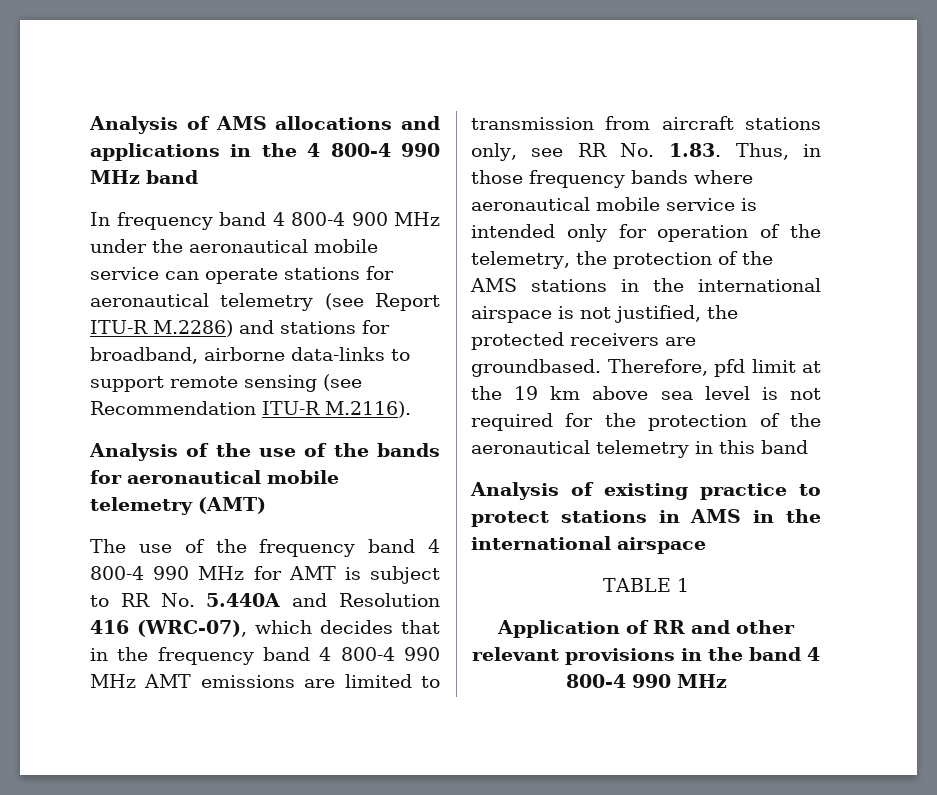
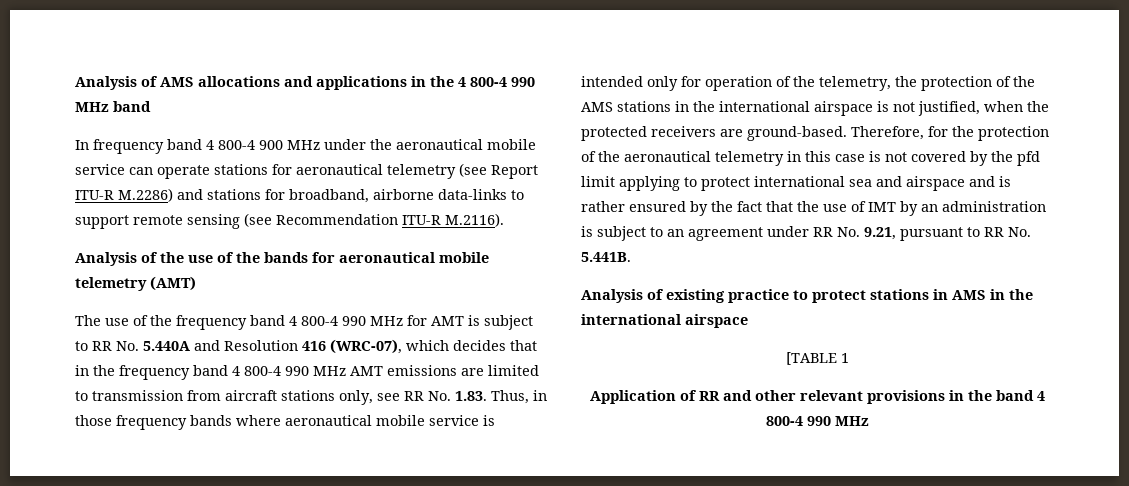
- The use of the frequency band 4 800-4 990 MHz for AMT is subject to RR No. 5.440A and Resolution 416 (WRC-07), which decides that in the frequency band 4 800-4 990 MHz AMT emissions are limited to transmission from aircraft stations only, see RR No. 1.83. Thus, in those frequency bands where aeronautical mobile service is intended only for operation of the telemetry, the protection of the AMS stations in the international airspace is not justified, the protected receivers are groundbased. Therefore, pfd limit at the 19 km above sea level is not required for the protection of the aeronautical telemetry in this band
+ The use of the frequency band 4 800-4 990 MHz for AMT is subject to RR No. 5.440A and Resolution 416 (WRC-07), which decides that in the frequency band 4 800-4 990 MHz AMT emissions are limited to transmission from aircraft stations only, see RR No. 1.83. Thus, in those frequency bands where aeronautical mobile service is intended only for operation of the telemetry, the protection of the AMS stations in the international airspace is not justified, when the protected receivers are ground-based. Therefore, for the protection of the aeronautical telemetry in this case is not covered by the pfd limit applying to protect international sea and airspace and is rather ensured by the fact that the use of IMT by an administration is subject to an agreement under RR No. 9.21, pursuant to RR No. 5.441B.
- TABLE 1
+ [TABLE 1

